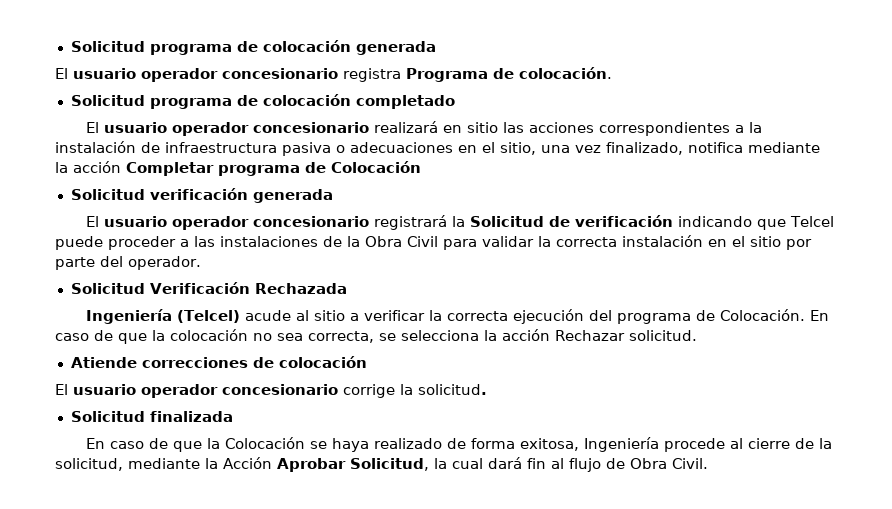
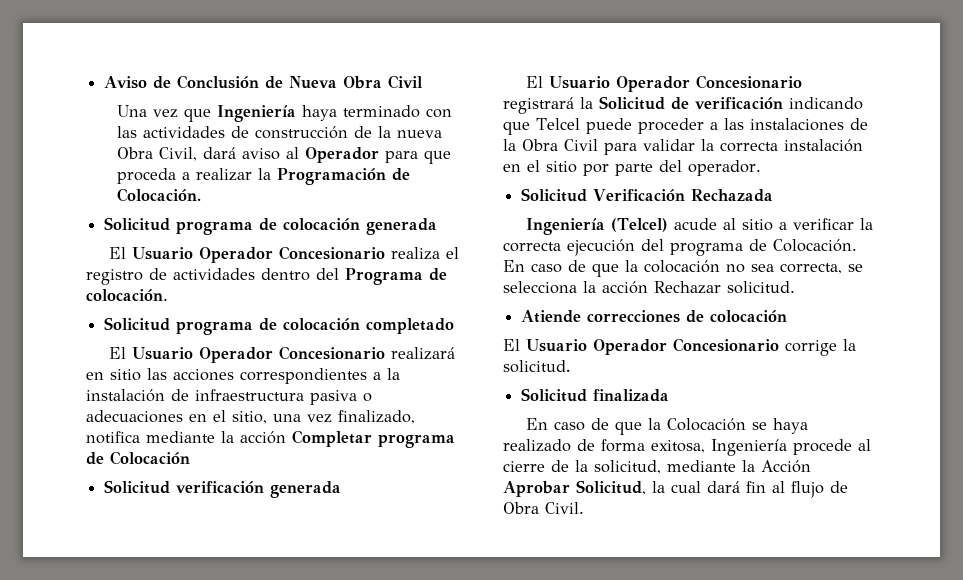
+ Aviso de Conclusión de Nueva Obra Civil
+ Una vez que Ingeniería haya terminado con las actividades de construcción de la nueva Obra Civil, dará aviso al Operador para que proceda a realizar la Programación de Colocación.
- El usuario operador concesionario registra Programa de colocación.
+ El Usuario Operador Concesionario realiza el registro de actividades dentro del Programa de colocación.
- El usuario operador concesionario realizará en sitio las acciones correspondientes a la instalación de infraestructura pasiva o adecuaciones en el sitio, una vez finalizado, notifica mediante la acción Completar programa de Colocación
+ El Usuario Operador Concesionario realizará en sitio las acciones correspondientes a la instalación de infraestructura pasiva o adecuaciones en el sitio, una vez finalizado, notifica mediante la acción Completar programa de Colocación
- El usuario operador concesionario registrará la Solicitud de verificación indicando que Telcel puede proceder a las instalaciones de la Obra Civil para validar la correcta instalación en el sitio por parte del operador.
+ El Usuario Operador Concesionario registrará la Solicitud de verificación indicando que Telcel puede proceder a las instalaciones de la Obra Civil para validar la correcta instalación en el sitio por parte del operador.
- El usuario operador concesionario corrige la solicitud.
+ El Usuario Operador Concesionario corrige la solicitud.

